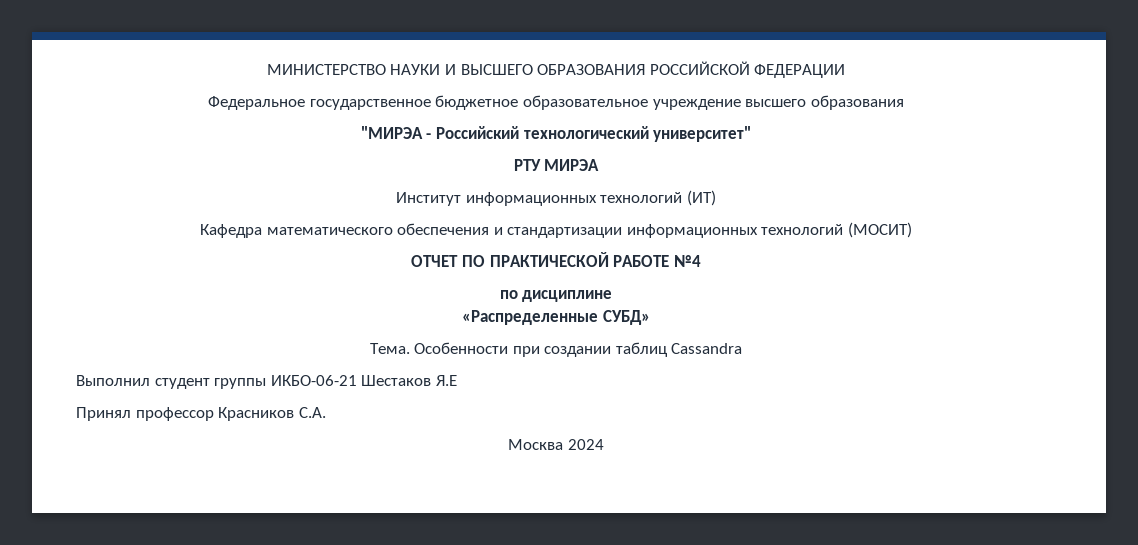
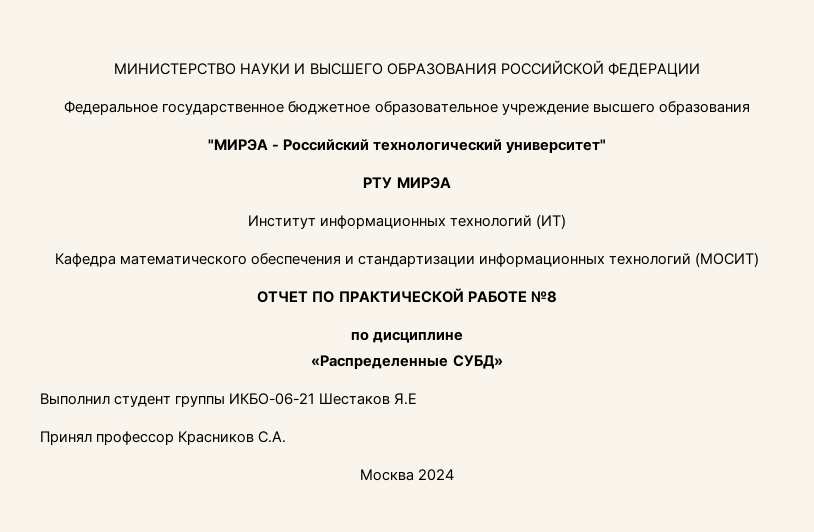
- ОТЧЕТ ПО ПРАКТИЧЕСКОЙ РАБОТЕ №4
+ ОТЧЕТ ПО ПРАКТИЧЕСКОЙ РАБОТЕ №8
- Тема. Особенности при создании таблиц Cassandra

